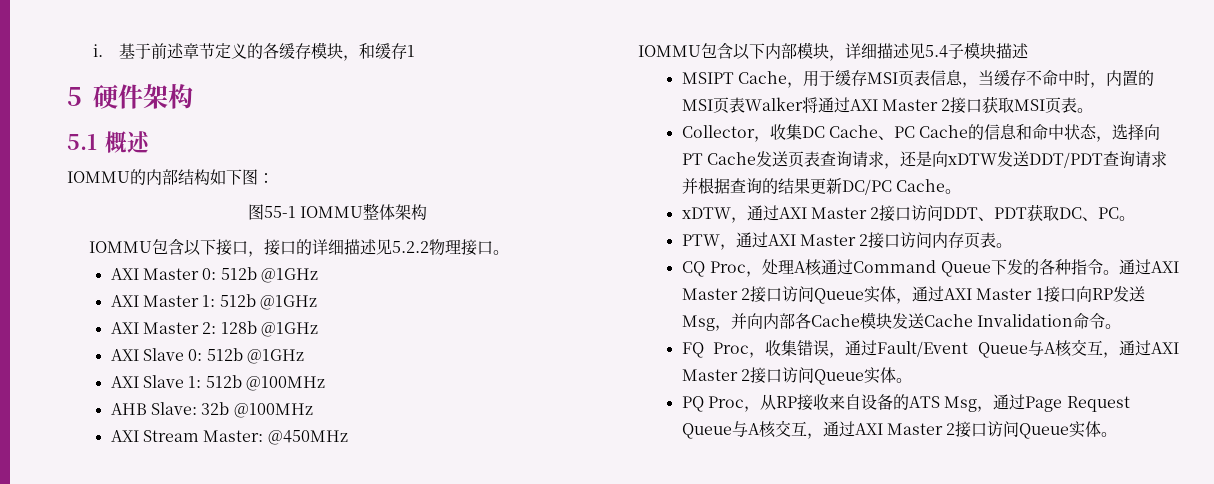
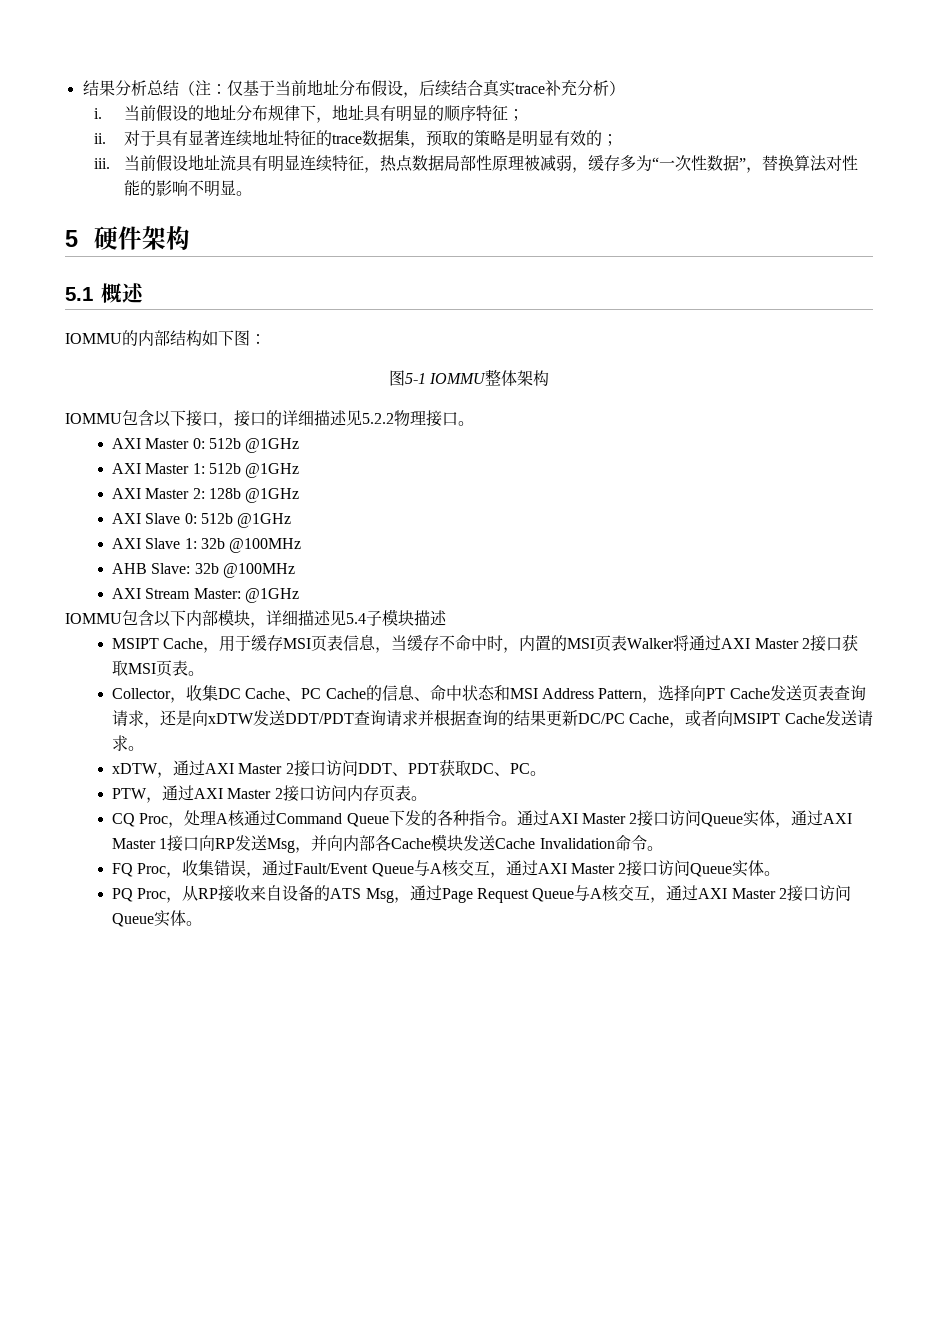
- i.基于前述章节定义的各缓存模块，和缓存1
+ 结果分析总结（注：仅基于当前地址分布假设，后续结合真实trace补充分析）
+ i.当前假设的地址分布规律下，地址具有明显的顺序特征；
+ ii.对于具有显著连续地址特征的trace数据集，预取的策略是明显有效的；
+ iii.当前假设地址流具有明显连续特征，热点数据局部性原理被减弱，缓存多为“一次性数据”，替换算法对性能的影响不明显。
- 图55-1 IOMMU整体架构
+ 图5-1 IOMMU整体架构
- AXI Slave 1: 512b @100MHz
+ AXI Slave 1: 32b @100MHz
- AXI Stream Master: @450MHz
+ AXI Stream Master: @1GHz
- Collector，收集DC Cache、PC Cache的信息和命中状态，选择向PT Cache发送页表查询请求，还是向xDTW发送DDT/PDT查询请求并根据查询的结果更新DC/PC Cache。
+ Collector，收集DC Cache、PC Cache的信息、命中状态和MSI Address Pattern，选择向PT Cache发送页表查询请求，还是向xDTW发送DDT/PDT查询请求并根据查询的结果更新DC/PC Cache，或者向MSIPT Cache发送请求。

